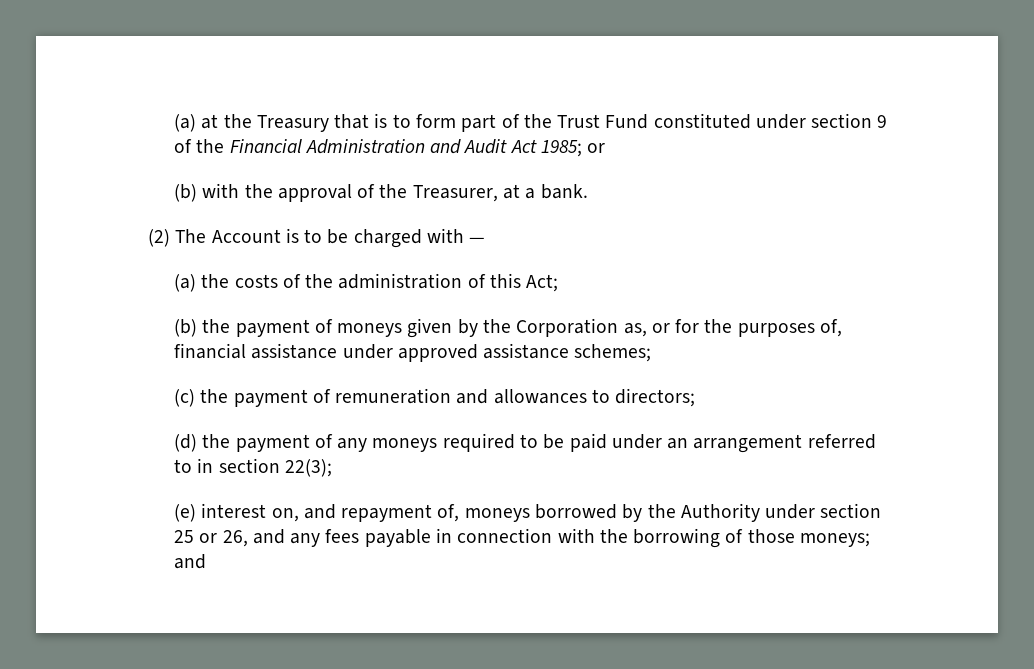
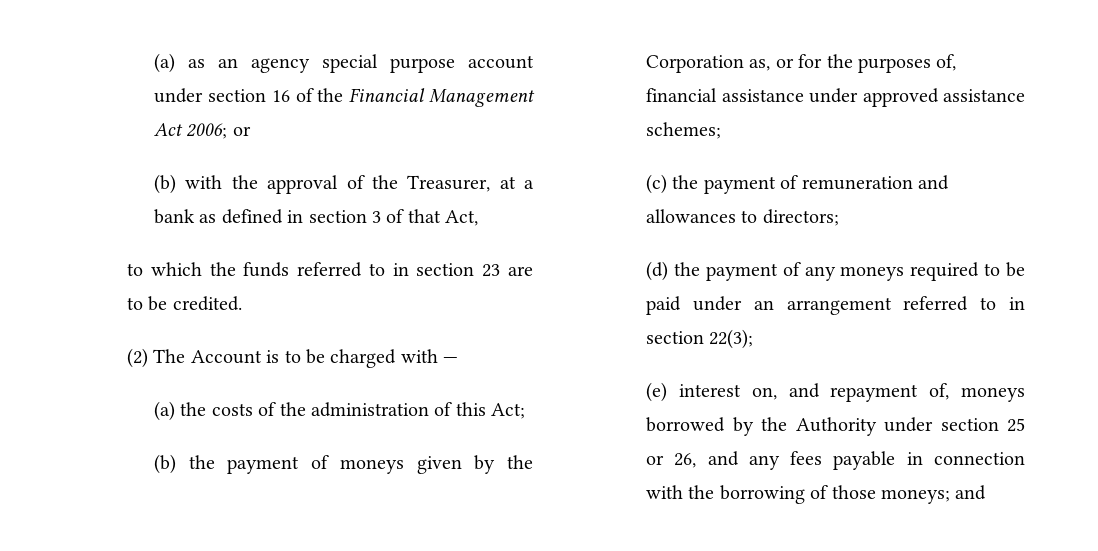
- (a) at the Treasury that is to form part of the Trust Fund constituted under section 9 of the Financial Administration and Audit Act 1985; or
+ (a) as an agency special purpose account under section 16 of the Financial Management Act 2006; or
- (b) with the approval of the Treasurer, at a bank.
+ (b) with the approval of the Treasurer, at a bank as defined in section 3 of that Act,
+ to which the funds referred to in section 23 are to be credited.

